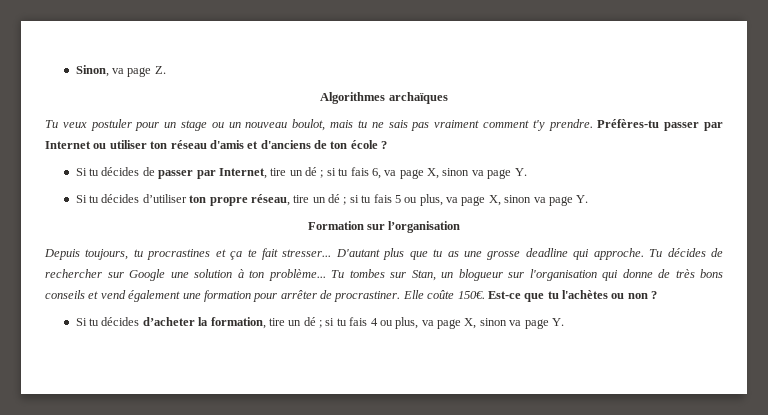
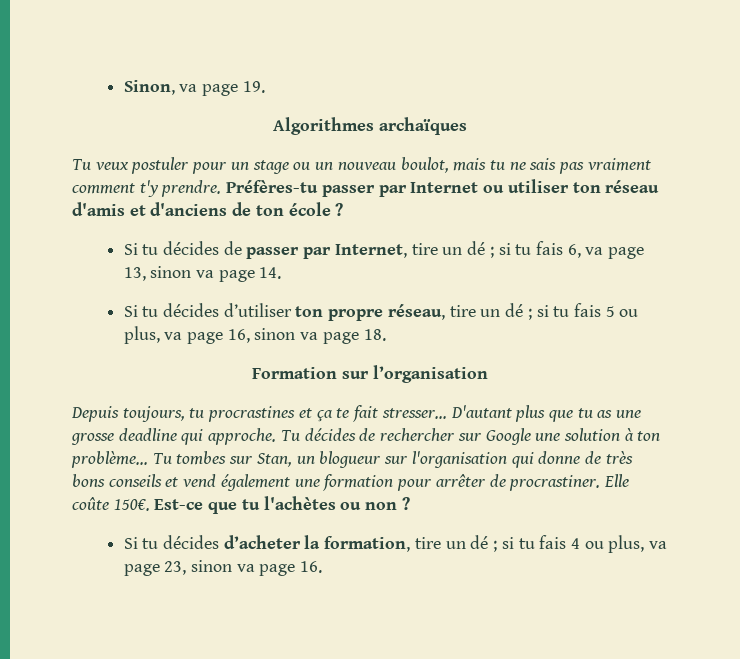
- Sinon, va page Z.
+ Sinon, va page 19.
- Si tu décides de passer par Internet, tire un dé ; si tu fais 6, va page X, sinon va page Y.
+ Si tu décides de passer par Internet, tire un dé ; si tu fais 6, va page 13, sinon va page 14.
- Si tu décides d’utiliser ton propre réseau, tire un dé ; si tu fais 5 ou plus, va page X, sinon va page Y.
+ Si tu décides d’utiliser ton propre réseau, tire un dé ; si tu fais 5 ou plus, va page 16, sinon va page 18.
- Si tu décides d’acheter la formation, tire un dé ; si tu fais 4 ou plus, va page X, sinon va page Y.
+ Si tu décides d’acheter la formation, tire un dé ; si tu fais 4 ou plus, va page 23, sinon va page 16.

